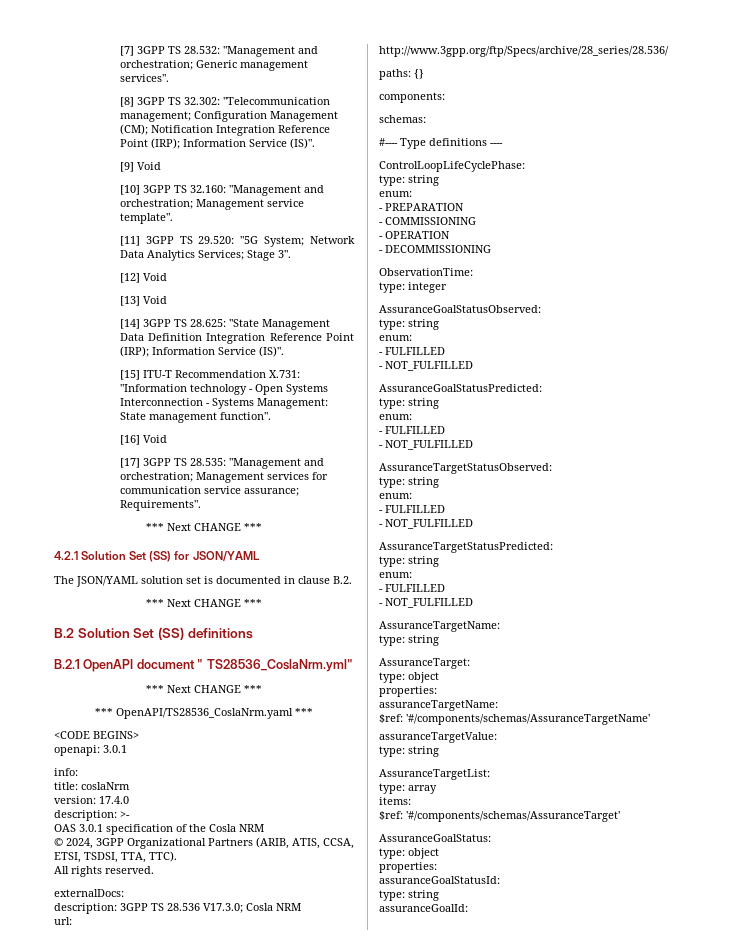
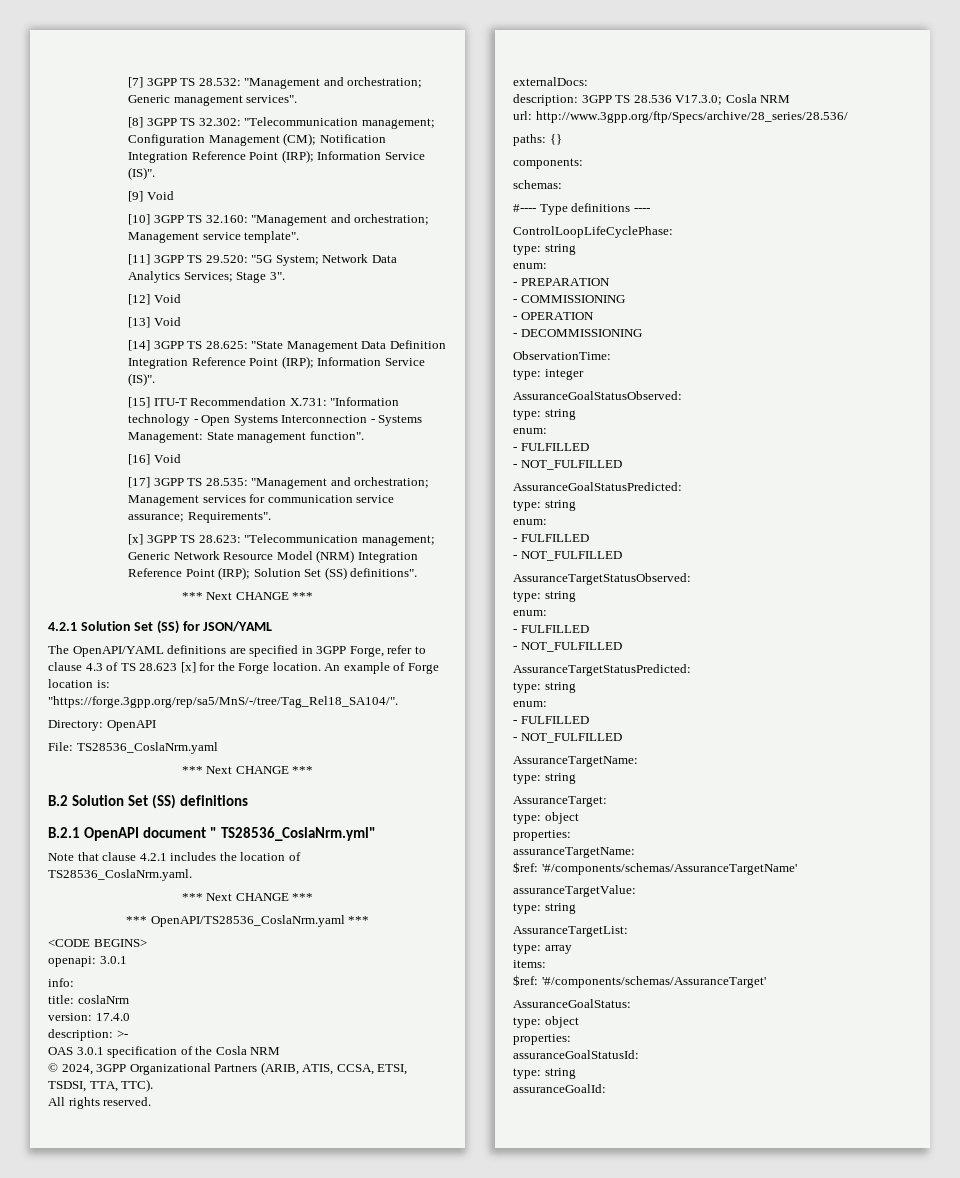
+ [x] 3GPP TS 28.623: "Telecommunication management; Generic Network Resource Model (NRM) Integration Reference Point (IRP); Solution Set (SS) definitions".
- The JSON/YAML solution set is documented in clause B.2.
+ The OpenAPI/YAML definitions are specified in 3GPP Forge, refer to clause 4.3 of TS 28.623 [x] for the Forge location. An example of Forge location is: "https://forge.3gpp.org/rep/sa5/MnS/-/tree/Tag_Rel18_SA104/".
+ Directory: OpenAPI
+ File: TS28536_CoslaNrm.yaml
+ Note that clause 4.2.1 includes the location of TS28536_CoslaNrm.yaml.

